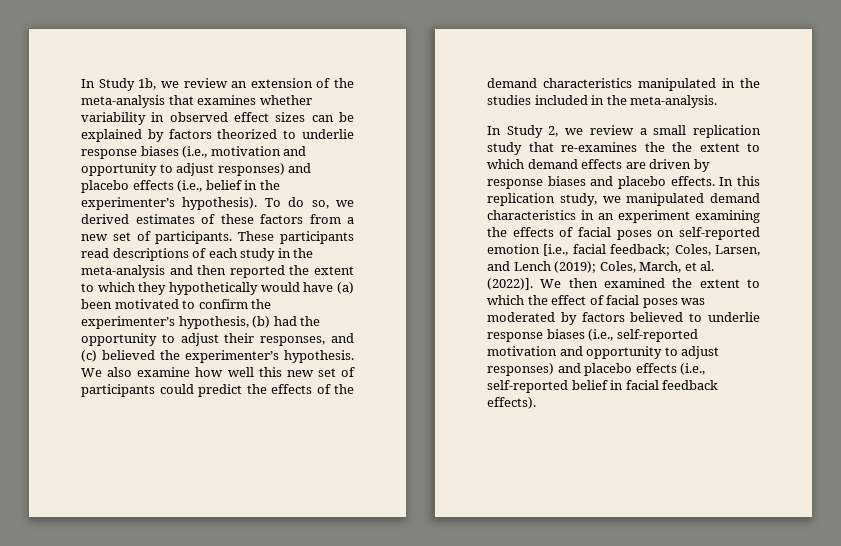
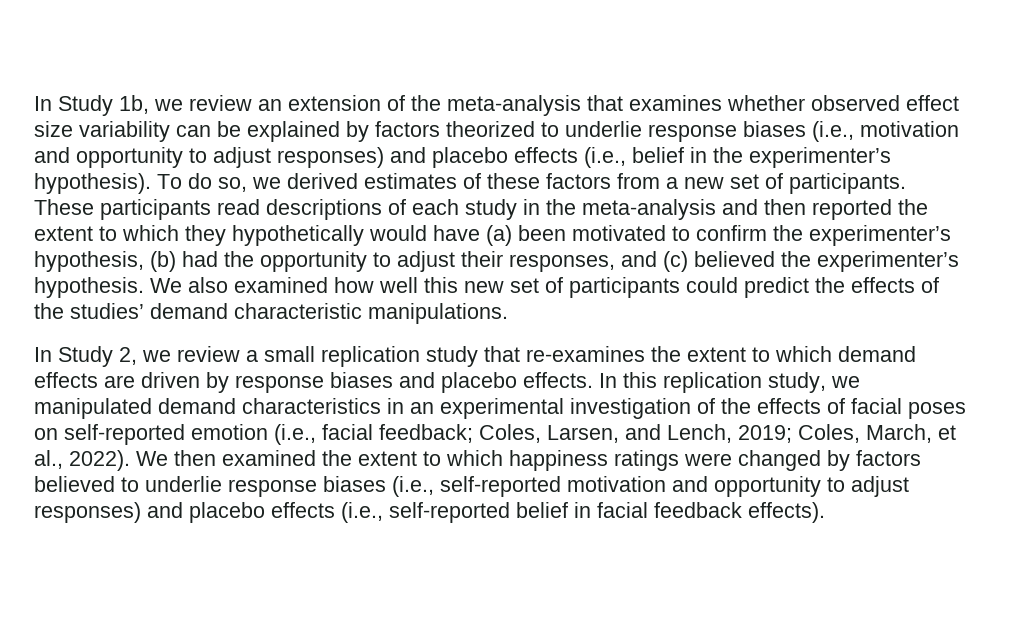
- In Study 1b, we review an extension of the meta-analysis that examines whether variability in observed effect sizes can be explained by factors theorized to underlie response biases (i.e., motivation and opportunity to adjust responses) and placebo effects (i.e., belief in the experimenter’s hypothesis).
+ In Study 1b, we review an extension of the meta-analysis that examines whether observed effect size variability can be explained by factors theorized to underlie response biases (i.e., motivation and opportunity to adjust responses) and placebo effects (i.e., belief in the experimenter’s hypothesis).
- We also examine how well this new set of participants could predict the effects of the demand characteristics manipulated in the studies included in the meta-analysis.
+ We also examined how well this new set of participants could predict the effects of the studies’ demand characteristic manipulations.
- In Study 2, we review a small replication study that re-examines the the extent to which demand effects are driven by response biases and placebo effects.
+ In Study 2, we review a small replication study that re-examines the extent to which demand effects are driven by response biases and placebo effects.
- In this replication study, we manipulated demand characteristics in an experiment examining the effects of facial poses on self-reported emotion [i.e., facial feedback; Coles, Larsen, and Lench (2019); Coles, March, et al. (2022)].
+ In this replication study, we manipulated demand characteristics in an experimental investigation of the effects of facial poses on self-reported emotion (i.e., facial feedback; Coles, Larsen, and Lench, 2019; Coles, March, et al., 2022).
- We then examined the extent to which the effect of facial poses was moderated by factors believed to underlie response biases (i.e., self-reported motivation and opportunity to adjust responses) and placebo effects (i.e., self-reported belief in facial feedback effects).
+ We then examined the extent to which happiness ratings were changed by factors believed to underlie response biases (i.e., self-reported motivation and opportunity to adjust responses) and placebo effects (i.e., self-reported belief in facial feedback effects).

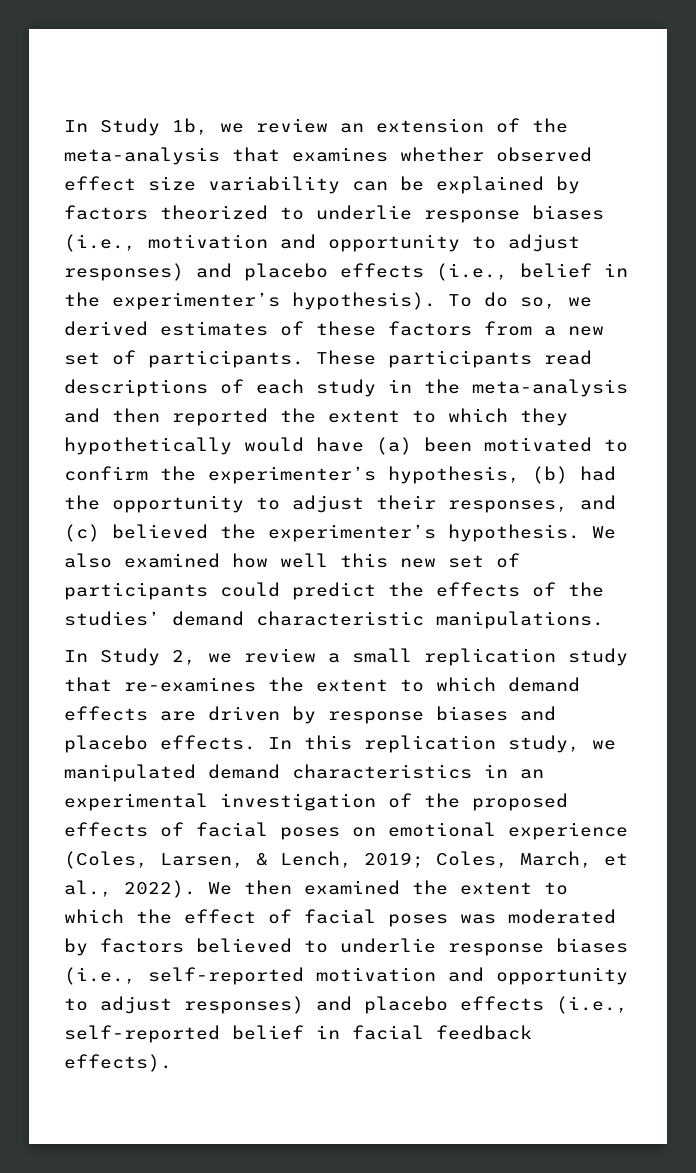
- In this replication study, we manipulated demand characteristics in an experimental investigation of the effects of facial poses on self-reported emotion (i.e., facial feedback; Coles, Larsen, and Lench, 2019; Coles, March, et al., 2022).
+ In this replication study, we manipulated demand characteristics in an experimental investigation of the proposed effects of facial poses on emotional experience (Coles, Larsen, & Lench, 2019; Coles, March, et al., 2022).
- We then examined the extent to which happiness ratings were changed by factors believed to underlie response biases (i.e., self-reported motivation and opportunity to adjust responses) and placebo effects (i.e., self-reported belief in facial feedback effects).
+ We then examined the extent to which the effect of facial poses was moderated by factors believed to underlie response biases (i.e., self-reported motivation and opportunity to adjust responses) and placebo effects (i.e., self-reported belief in facial feedback effects).

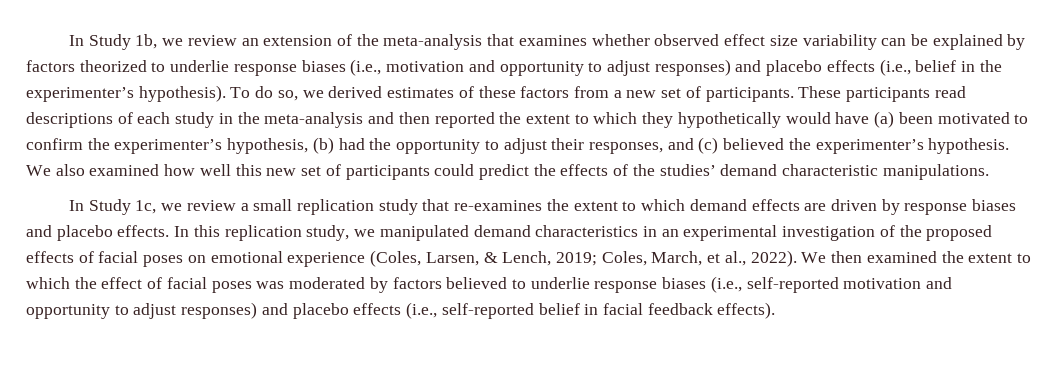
- In Study 2, we review a small replication study that re-examines the extent to which demand effects are driven by response biases and placebo effects.
+ In Study 1c, we review a small replication study that re-examines the extent to which demand effects are driven by response biases and placebo effects.

